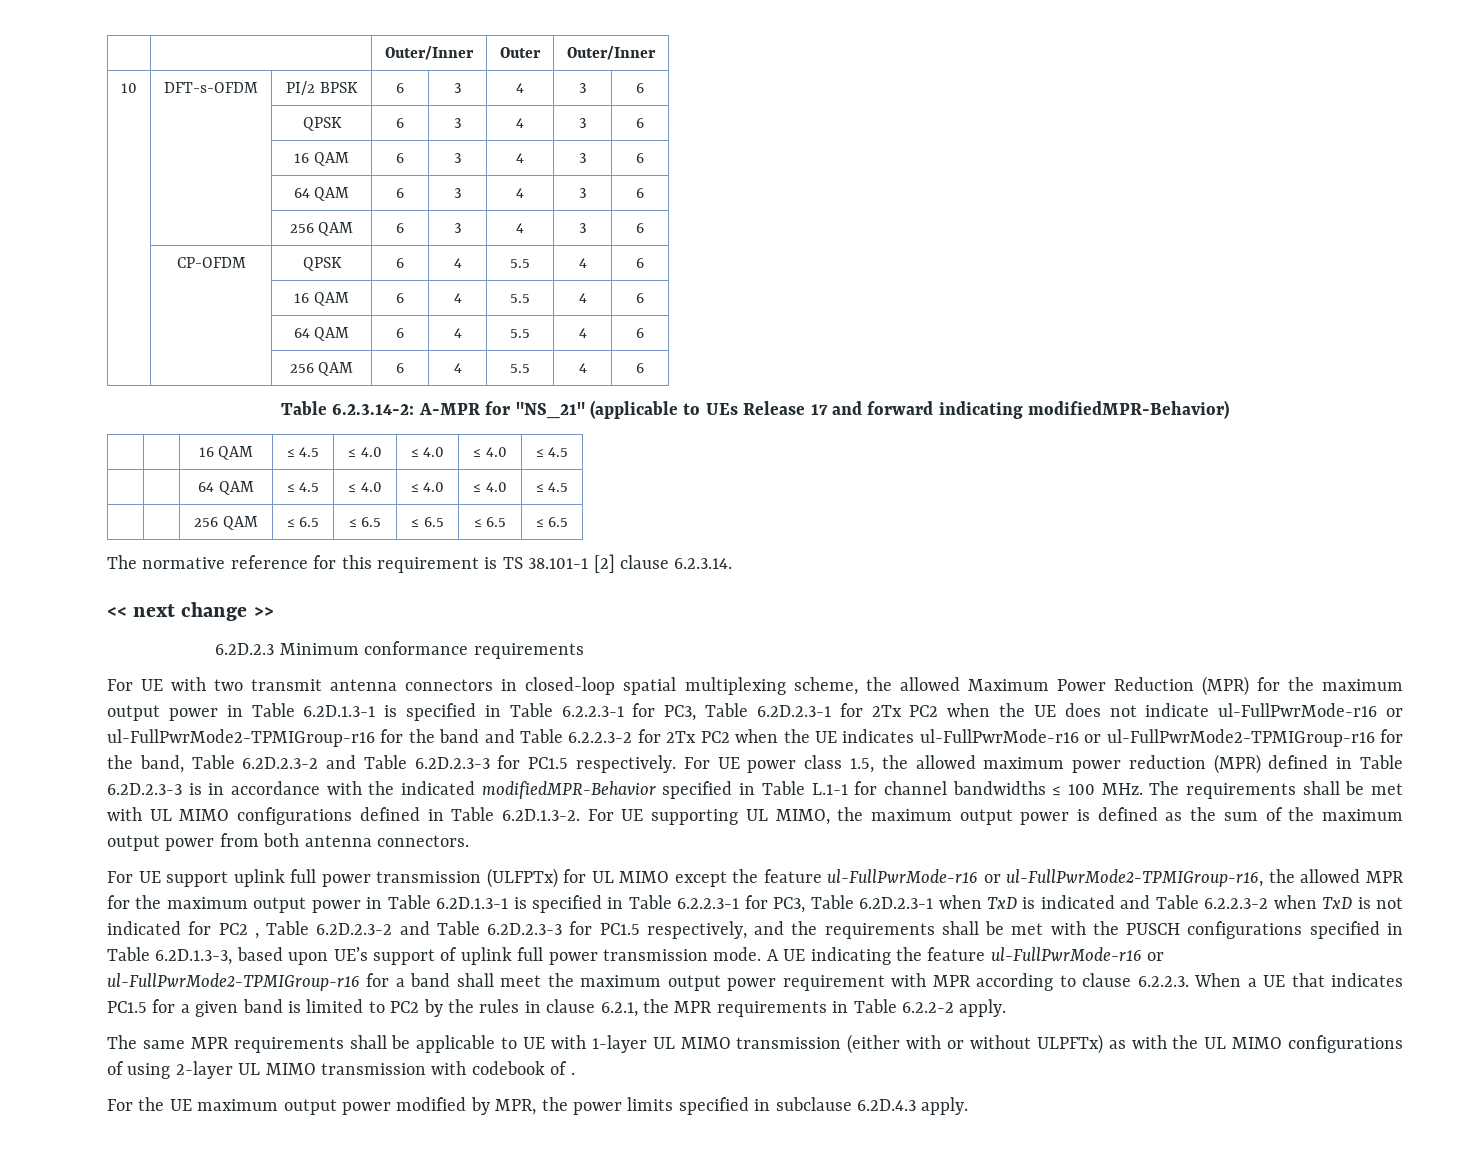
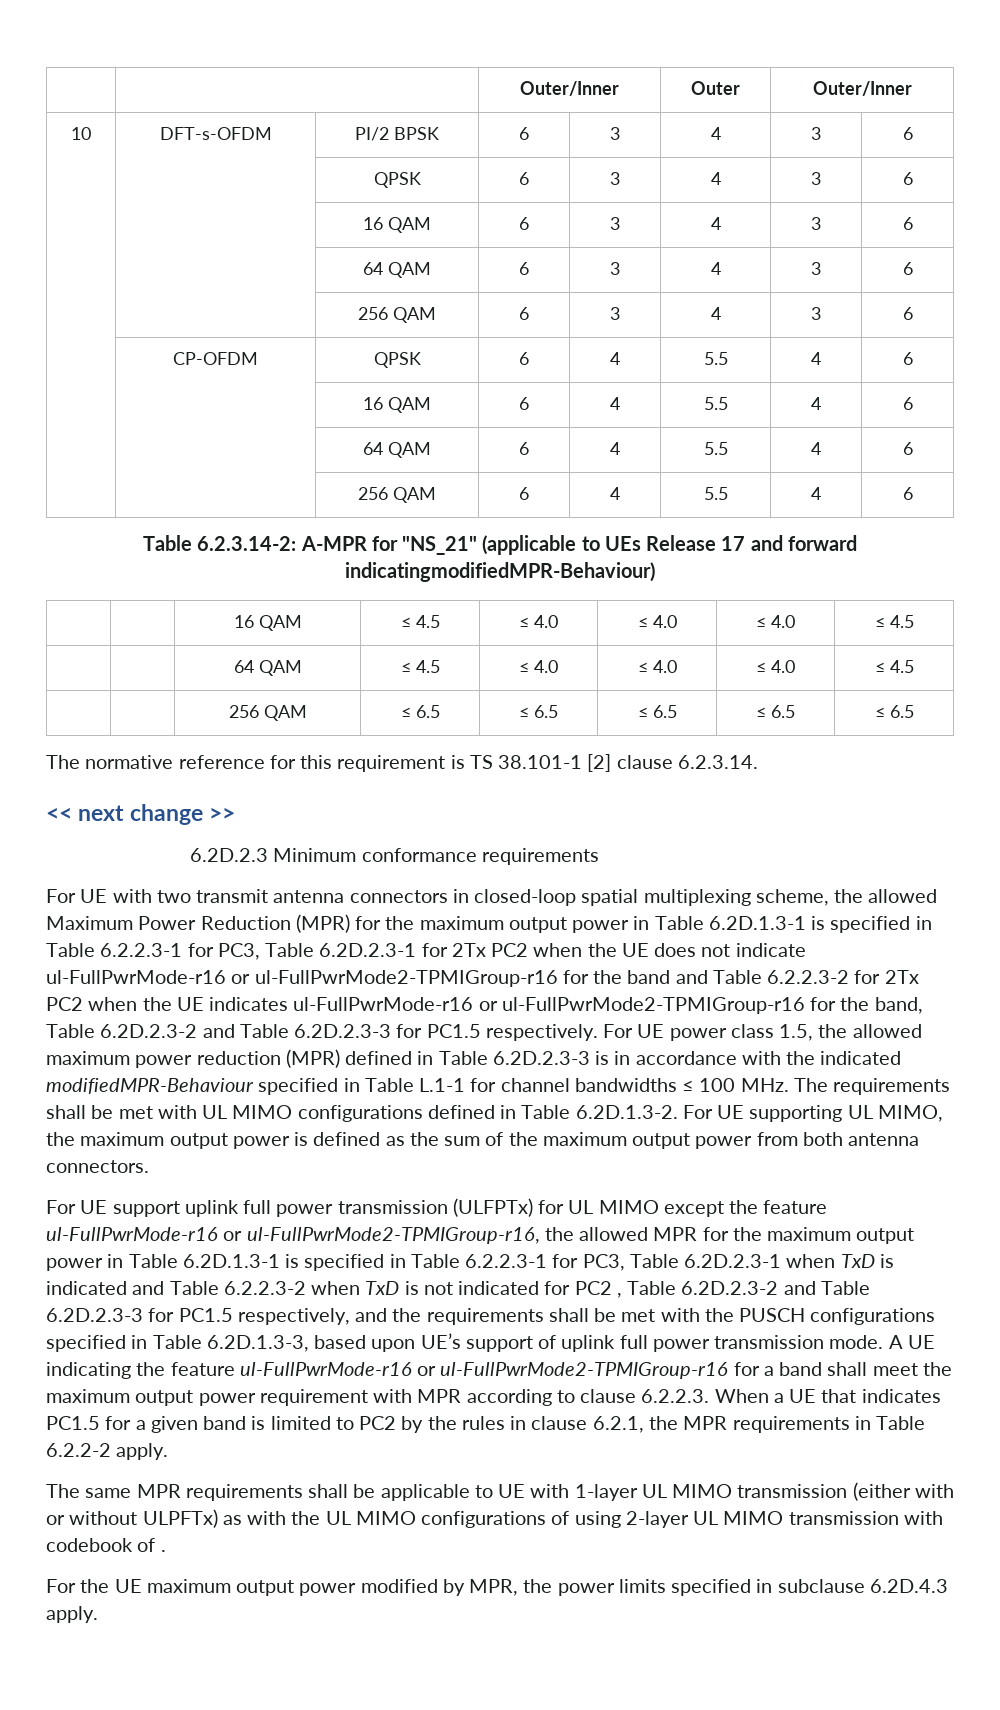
- Table 6.2.3.14-2: A-MPR for "NS_21" (applicable to UEs Release 17 and forward indicating modifiedMPR-Behavior)
+ Table 6.2.3.14-2: A-MPR for "NS_21" (applicable to UEs Release 17 and forward indicatingmodifiedMPR-Behaviour)
- For UE power class 1.5, the allowed maximum power reduction (MPR) defined in Table 6.2D.2.3-3 is in accordance with the indicated modifiedMPR-Behavior specified in Table L.1-1 for channel bandwidths ≤ 100 MHz. The requirements shall be met with UL MIMO configurations defined in Table 6.2D.1.3-2. For UE supporting UL MIMO, the maximum output power is defined as the sum of the maximum output power from both antenna connectors.
+ For UE power class 1.5, the allowed maximum power reduction (MPR) defined in Table 6.2D.2.3-3 is in accordance with the indicated modifiedMPR-Behaviour specified in Table L.1-1 for channel bandwidths ≤ 100 MHz. The requirements shall be met with UL MIMO configurations defined in Table 6.2D.1.3-2. For UE supporting UL MIMO, the maximum output power is defined as the sum of the maximum output power from both antenna connectors.

